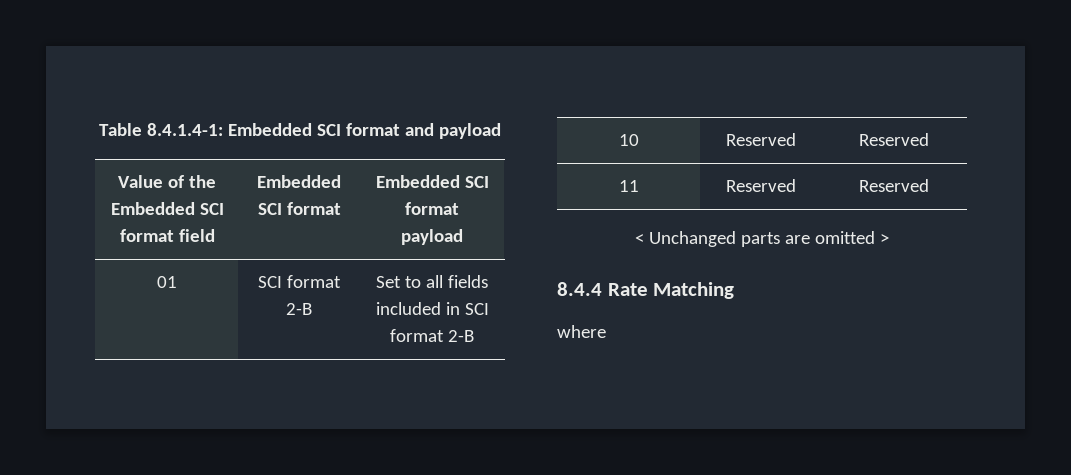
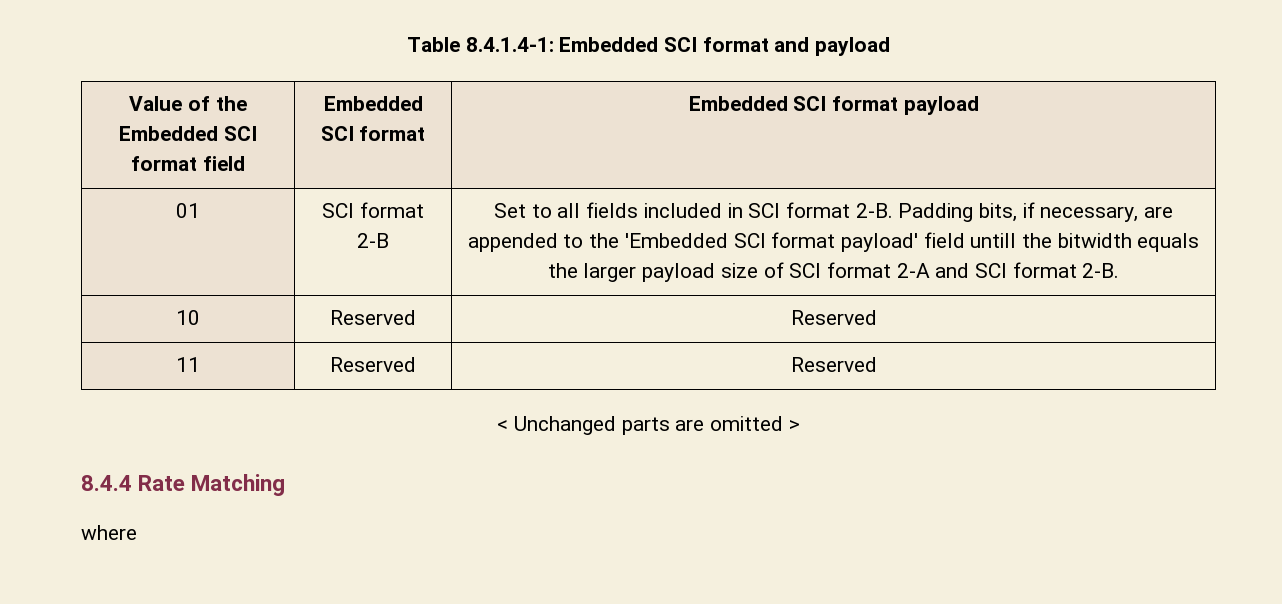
- Set to all fields included in SCI format 2-B
+ Set to all fields included in SCI format 2-B. Padding bits, if necessary, are appended to the 'Embedded SCI format payload' field untill the bitwidth equals the larger payload size of SCI format 2-A and SCI format 2-B.

